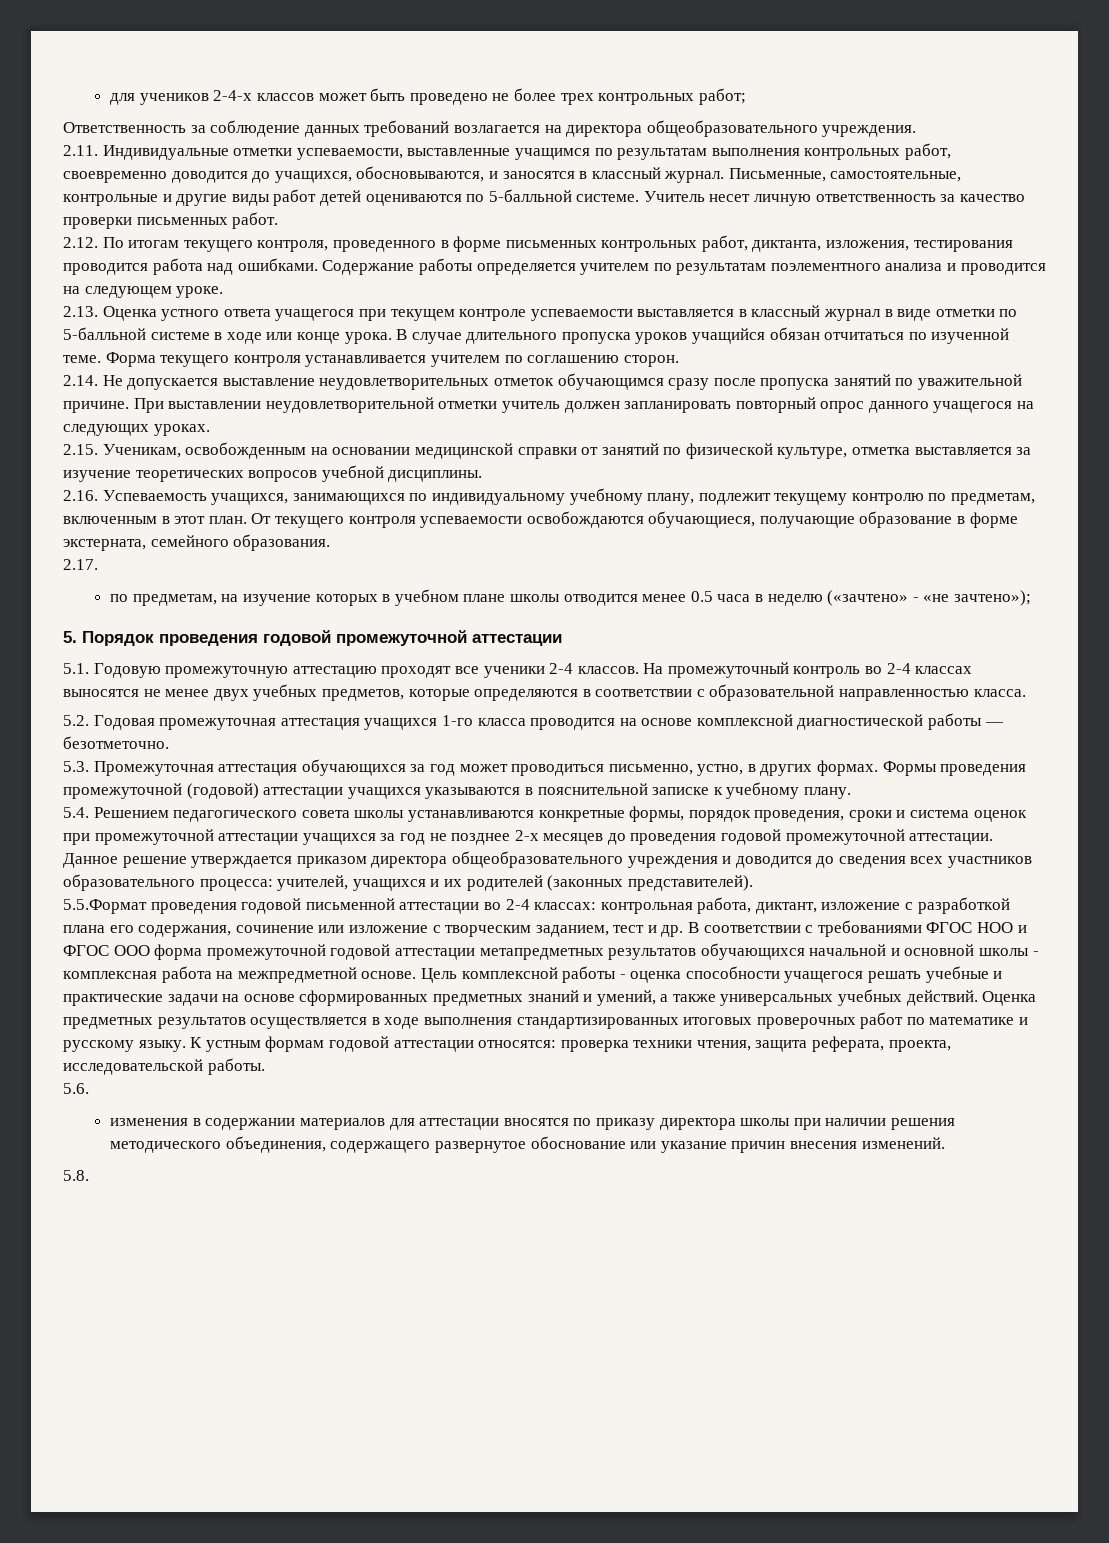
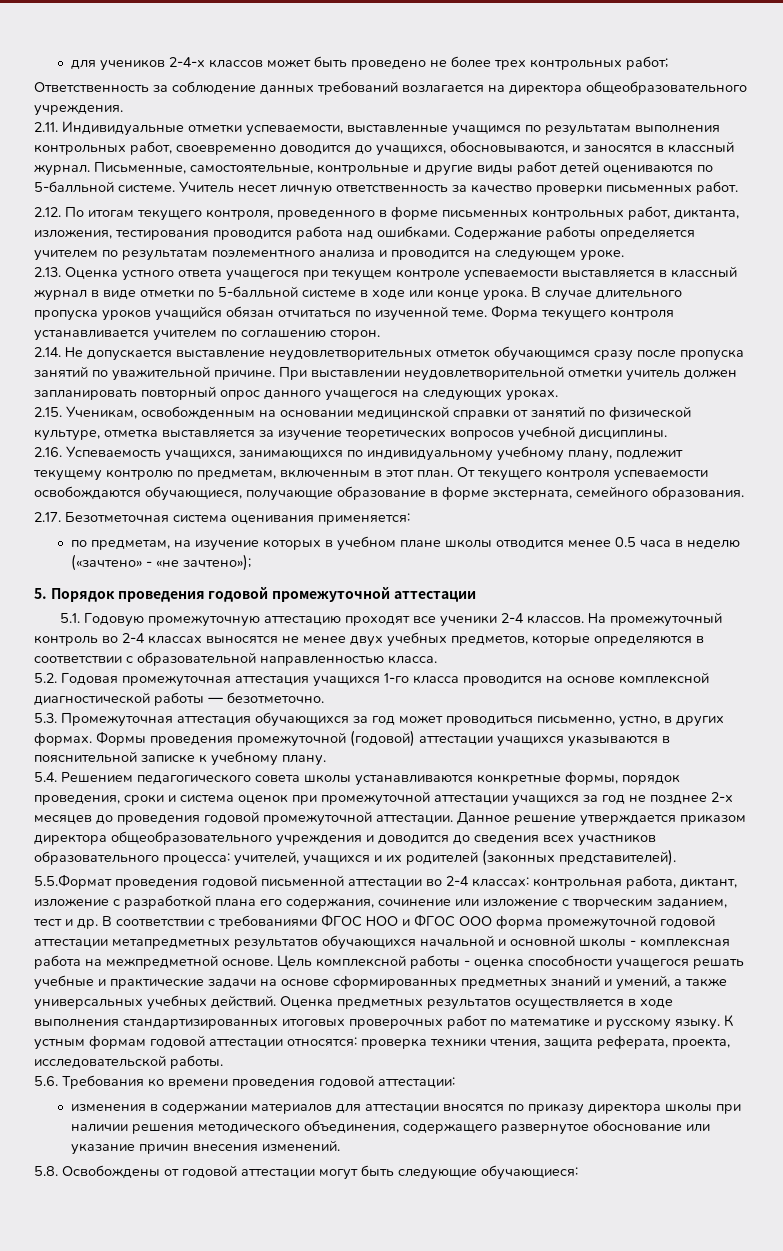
- 2.17.
+ 2.17. Безотметочная система оценивания применяется:
- 5.6.
+ 5.6. Требования ко времени проведения годовой аттестации:
- 5.8.
+ 5.8. Освобождены от годовой аттестации могут быть следующие обучающиеся:

